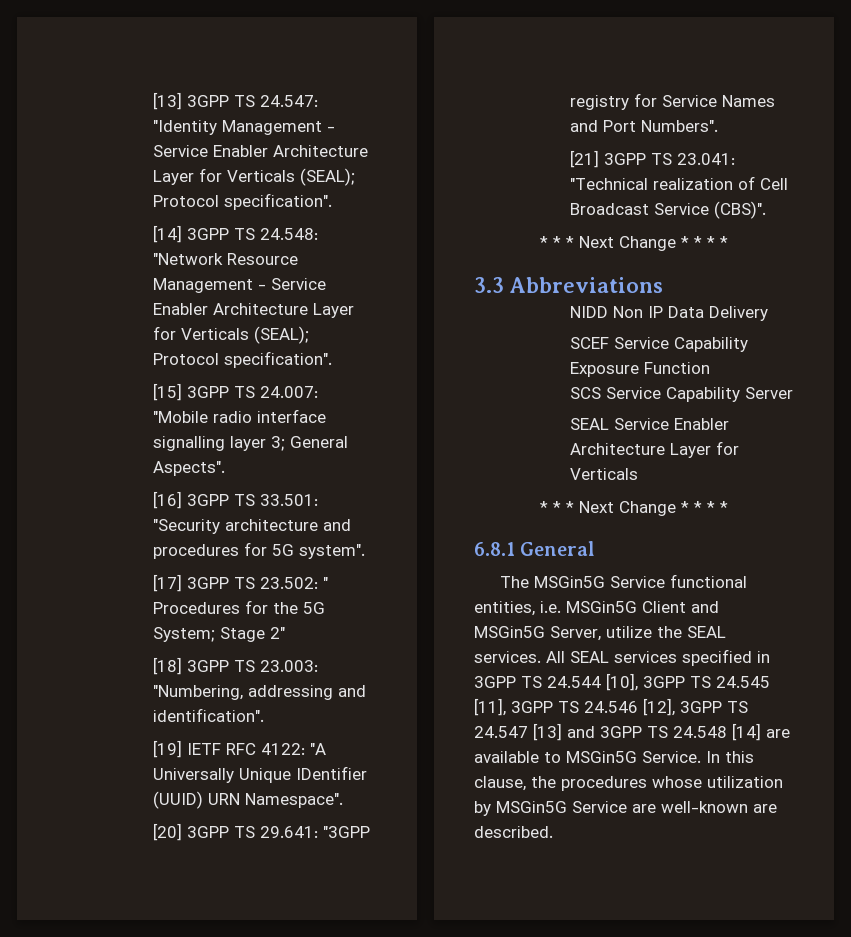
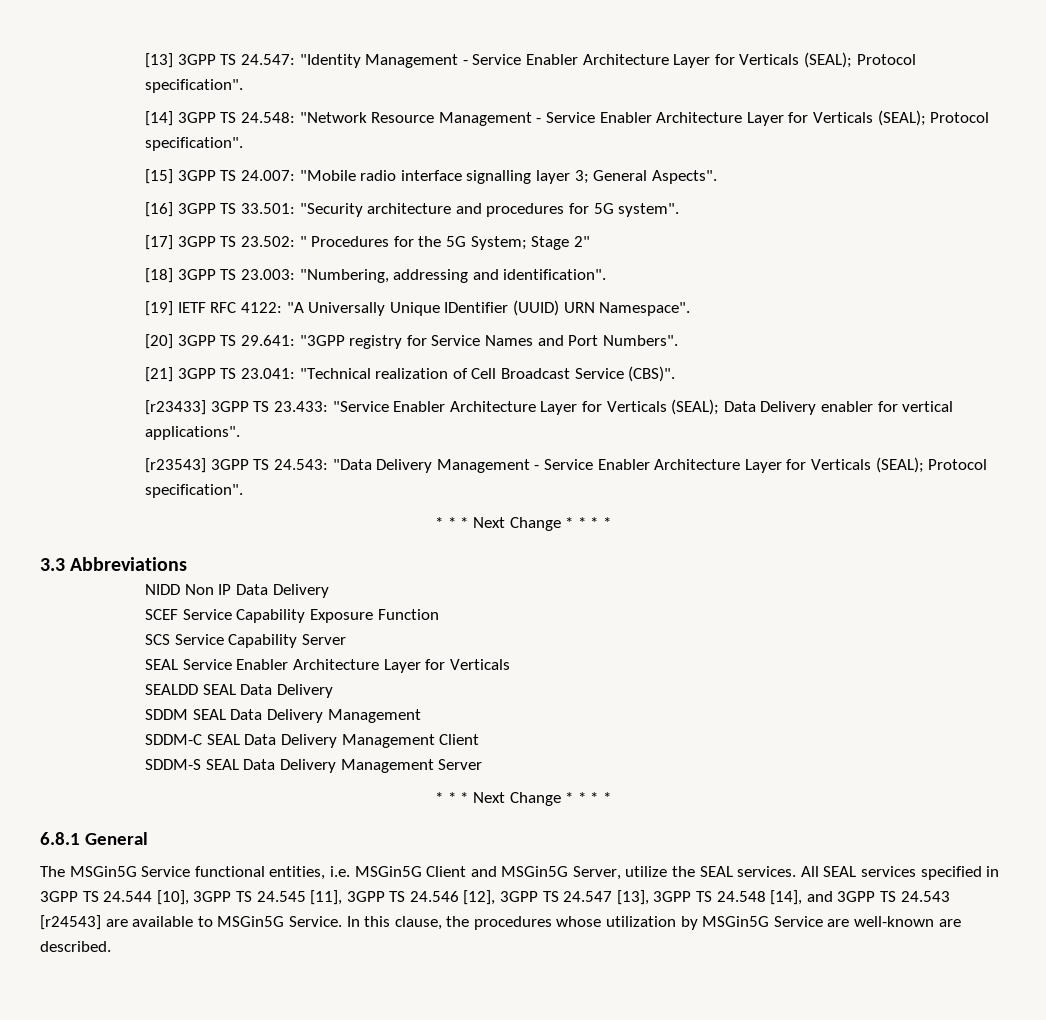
+ [r23433] 3GPP TS 23.433: "Service Enabler Architecture Layer for Verticals (SEAL); Data Delivery enabler for vertical applications".
+ [r23543] 3GPP TS 24.543: "Data Delivery Management - Service Enabler Architecture Layer for Verticals (SEAL); Protocol specification".
+ SEALDD SEAL Data Delivery
+ SDDM SEAL Data Delivery Management
+ SDDM-C SEAL Data Delivery Management Client
+ SDDM-S SEAL Data Delivery Management Server
- All SEAL services specified in 3GPP TS 24.544 [10], 3GPP TS 24.545 [11], 3GPP TS 24.546 [12], 3GPP TS 24.547 [13] and 3GPP TS 24.548 [14] are available to MSGin5G Service.
+ All SEAL services specified in 3GPP TS 24.544 [10], 3GPP TS 24.545 [11], 3GPP TS 24.546 [12], 3GPP TS 24.547 [13], 3GPP TS 24.548 [14], and 3GPP TS 24.543 [r24543] are available to MSGin5G Service.

